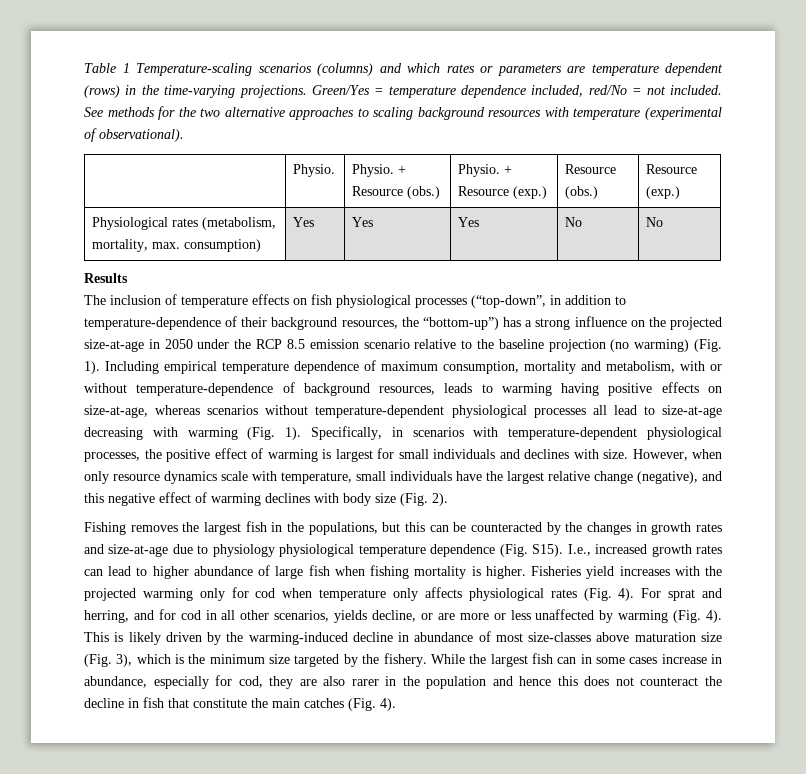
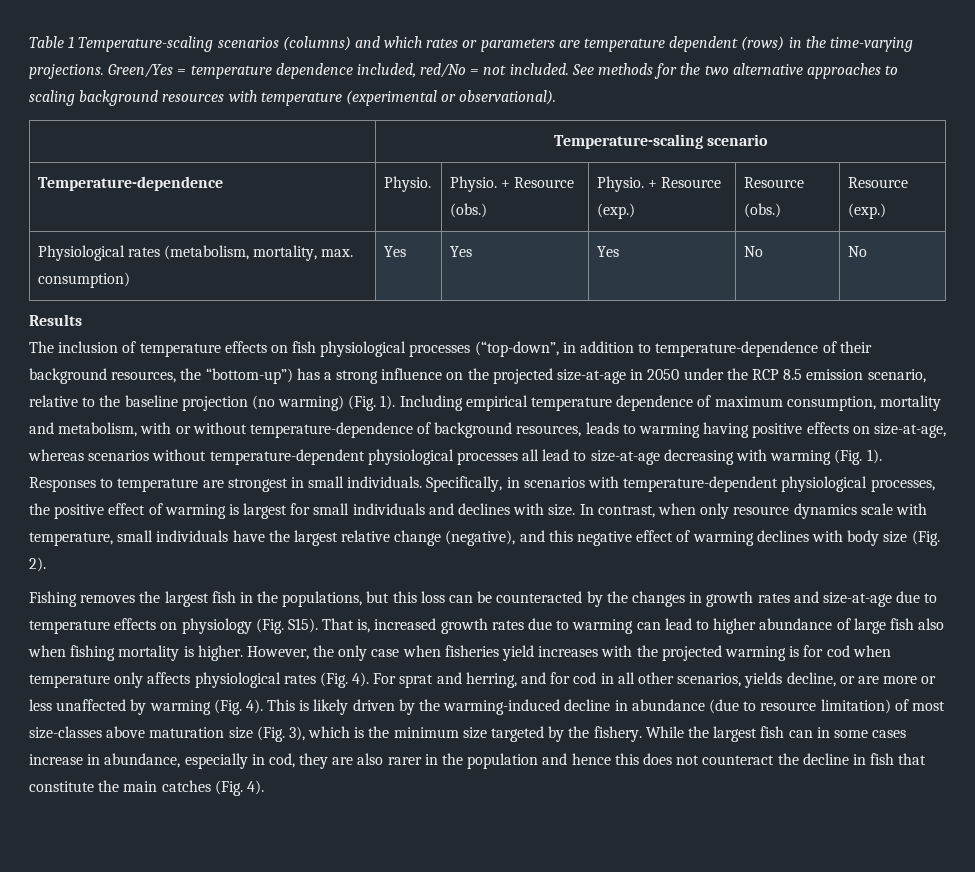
- See methods for the two alternative approaches to scaling background resources with temperature (experimental of observational).
+ See methods for the two alternative approaches to scaling background resources with temperature (experimental or observational).
- | Physio. | Physio. + Resource (obs.) | Physio. + Resource (exp.) | Resource (obs.) | Resource (exp.)
+ | Temperature-scaling scenario
+ Temperature-dependence | Physio. | Physio. + Resource (obs.) | Physio. + Resource (exp.) | Resource (obs.) | Resource (exp.)
- The inclusion of temperature effects on fish physiological processes (“top-down”, in addition to temperature-dependence of their background resources, the “bottom-up”) has a strong influence on the projected size-at-age in 2050 under the RCP 8.5 emission scenario relative to the baseline projection (no warming) (Fig. 1).
+ The inclusion of temperature effects on fish physiological processes (“top-down”, in addition to temperature-dependence of their background resources, the “bottom-up”) has a strong influence on the projected size-at-age in 2050 under the RCP 8.5 emission scenario, relative to the baseline projection (no warming) (Fig. 1).
+ Responses to temperature are strongest in small individuals.
- However, when only resource dynamics scale with temperature, small individuals have the largest relative change (negative), and this negative effect of warming declines with body size (Fig. 2).
+ In contrast, when only resource dynamics scale with temperature, small individuals have the largest relative change (negative), and this negative effect of warming declines with body size (Fig. 2).
- Fishing removes the largest fish in the populations, but this can be counteracted by the changes in growth rates and size-at-age due to physiology physiological temperature dependence (Fig. S15). I.e., increased growth rates can lead to higher abundance of large fish when fishing mortality is higher.
+ Fishing removes the largest fish in the populations, but this loss can be counteracted by the changes in growth rates and size-at-age due to temperature effects on physiology (Fig. S15). That is, increased growth rates due to warming can lead to higher abundance of large fish also when fishing mortality is higher.
- Fisheries yield increases with the projected warming only for cod when temperature only affects physiological rates (Fig. 4).
+ However, the only case when fisheries yield increases with the projected warming is for cod when temperature only affects physiological rates (Fig. 4).
- This is likely driven by the warming-induced decline in abundance of most size-classes above maturation size (Fig. 3), which is the minimum size targeted by the fishery.
+ This is likely driven by the warming-induced decline in abundance (due to resource limitation) of most size-classes above maturation size (Fig. 3), which is the minimum size targeted by the fishery.
- While the largest fish can in some cases increase in abundance, especially for cod, they are also rarer in the population and hence this does not counteract the decline in fish that constitute the main catches (Fig. 4).
+ While the largest fish can in some cases increase in abundance, especially in cod, they are also rarer in the population and hence this does not counteract the decline in fish that constitute the main catches (Fig. 4).

